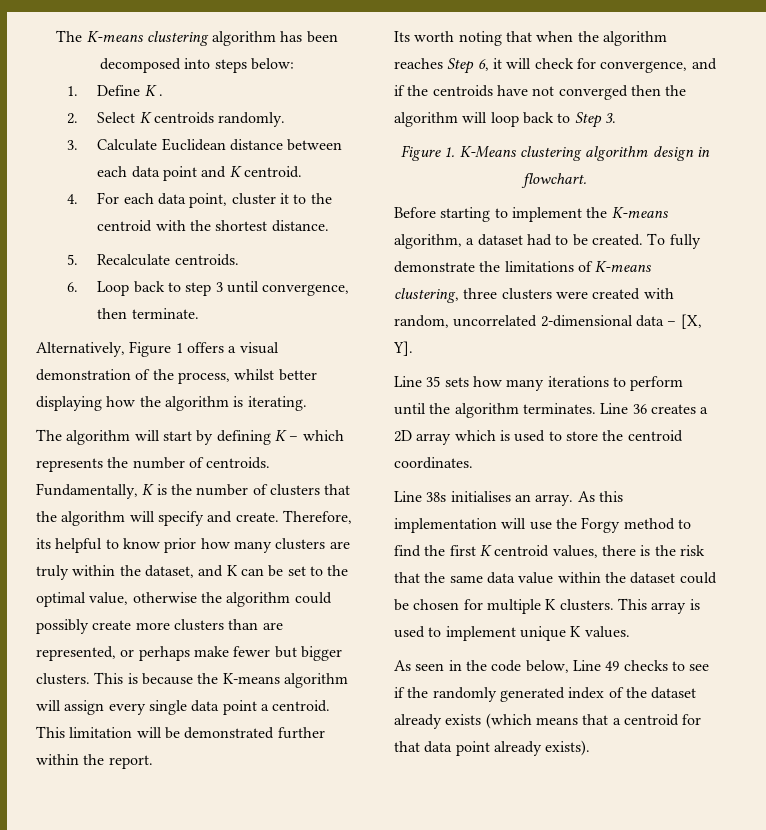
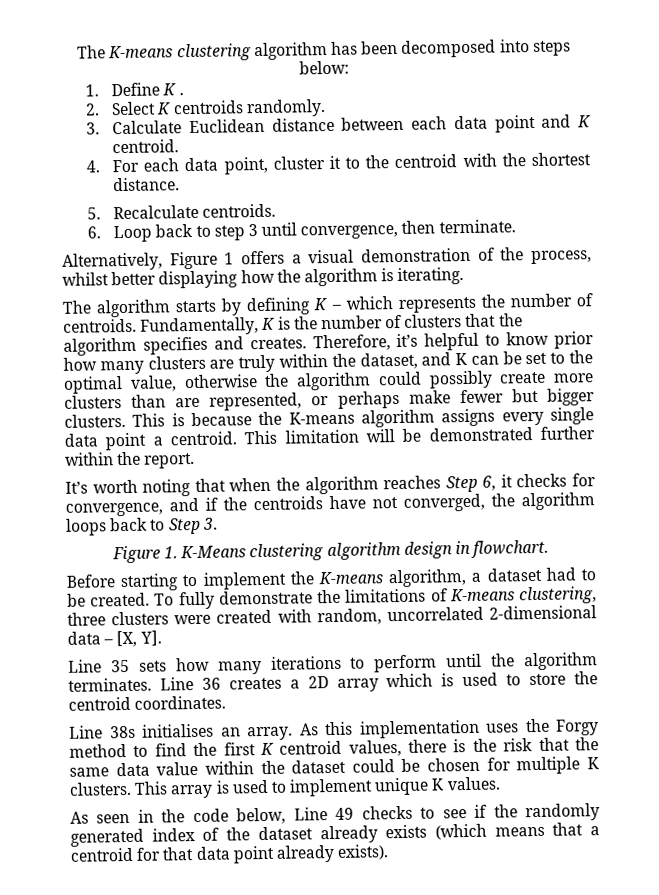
- The algorithm will start by defining K – which represents the number of centroids.
+ The algorithm starts by defining K – which represents the number of centroids.
- Fundamentally, K is the number of clusters that the algorithm will specify and create. Therefore, its helpful to know prior how many clusters are truly within the dataset, and K can be set to the optimal value, otherwise the algorithm could possibly create more clusters than are represented, or perhaps make fewer but bigger clusters.
+ Fundamentally, K is the number of clusters that the algorithm specifies and creates. Therefore, it’s helpful to know prior how many clusters are truly within the dataset, and K can be set to the optimal value, otherwise the algorithm could possibly create more clusters than are represented, or perhaps make fewer but bigger clusters.
- This is because the K-means algorithm will assign every single data point a centroid.
+ This is because the K-means algorithm assigns every single data point a centroid.
- Its worth noting that when the algorithm reaches Step 6, it will check for convergence, and if the centroids have not converged then the algorithm will loop back to Step 3.
+ It’s worth noting that when the algorithm reaches Step 6, it checks for convergence, and if the centroids have not converged, the algorithm loops back to Step 3.
- As this implementation will use the Forgy method to find the first K centroid values, there is the risk that the same data value within the dataset could be chosen for multiple K clusters.
+ As this implementation uses the Forgy method to find the first K centroid values, there is the risk that the same data value within the dataset could be chosen for multiple K clusters.

